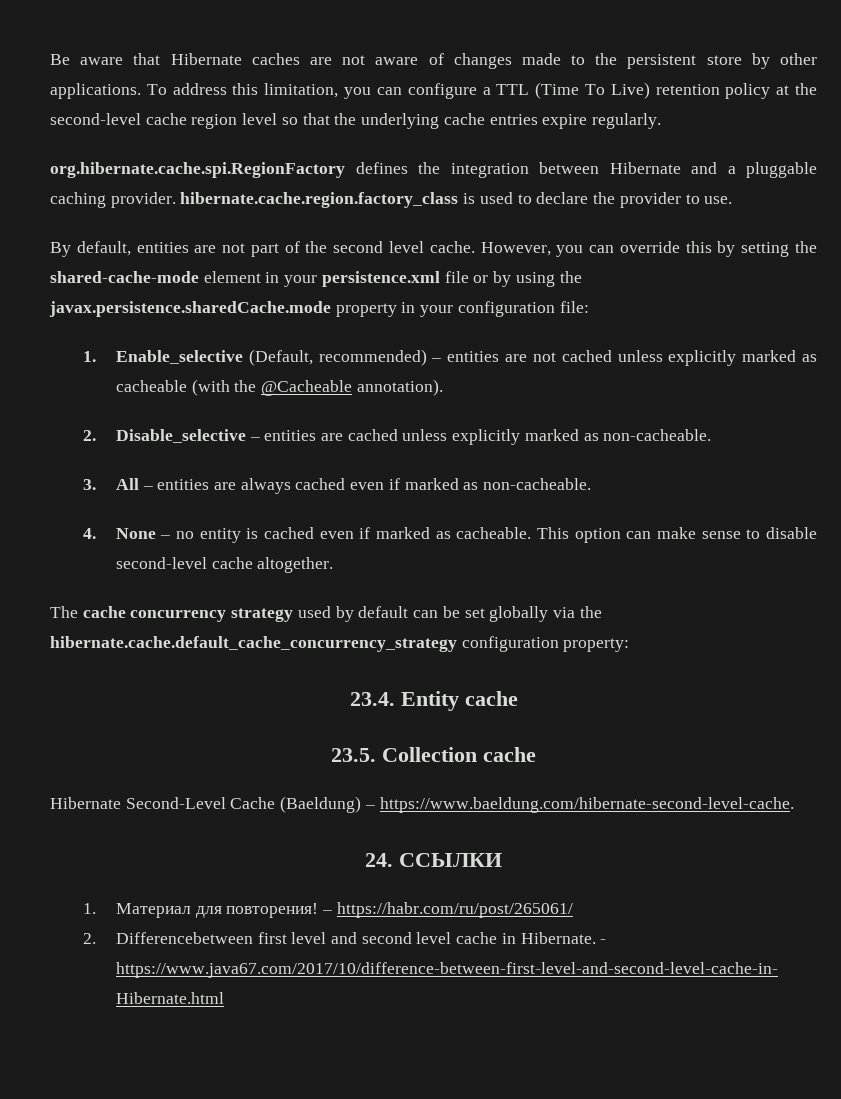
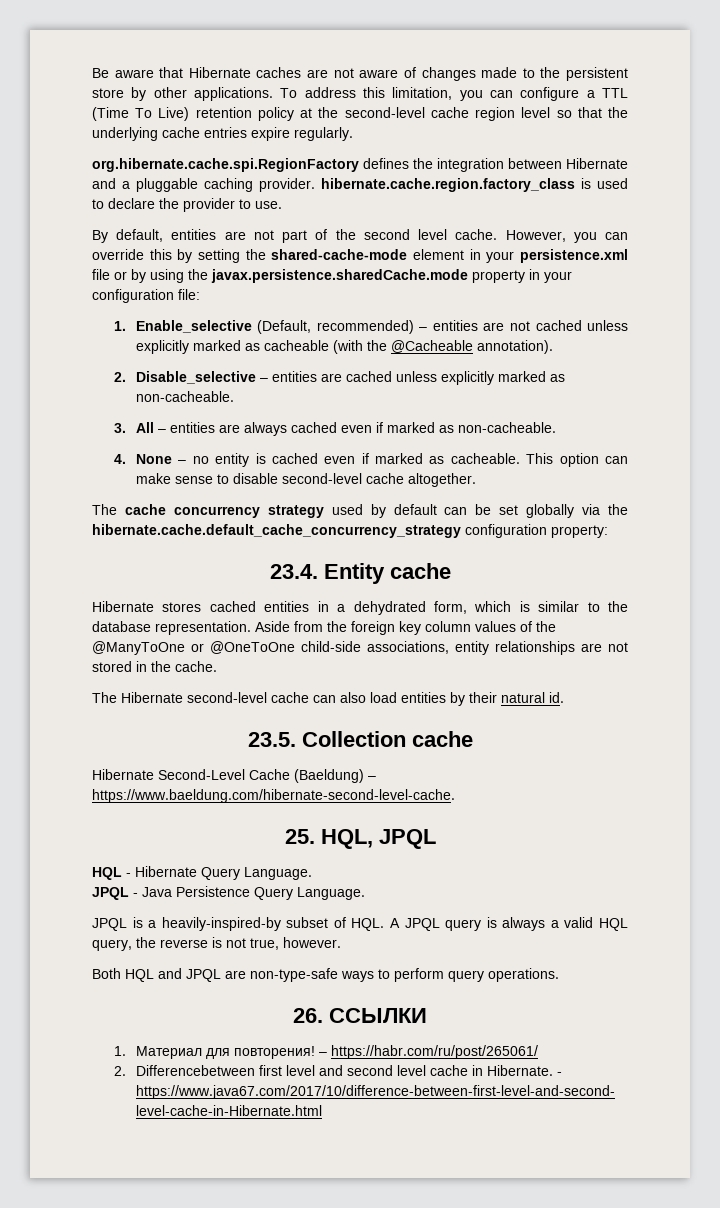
+ Hibernate stores cached entities in a dehydrated form, which is similar to the database representation. Aside from the foreign key column values of the @ManyToOne or @OneToOne child-side associations, entity relationships are not stored in the cache.
+ The Hibernate second-level cache can also load entities by their natural id.
- 24. ССЫЛКИ
+ 25. HQL, JPQL
+ HQL - Hibernate Query Language.
+ JPQL - Java Persistence Query Language.
+ JPQL is a heavily-inspired-by subset of HQL. A JPQL query is always a valid HQL query, the reverse is not true, however.
+ Both HQL and JPQL are non-type-safe ways to perform query operations.
+ 26. ССЫЛКИ

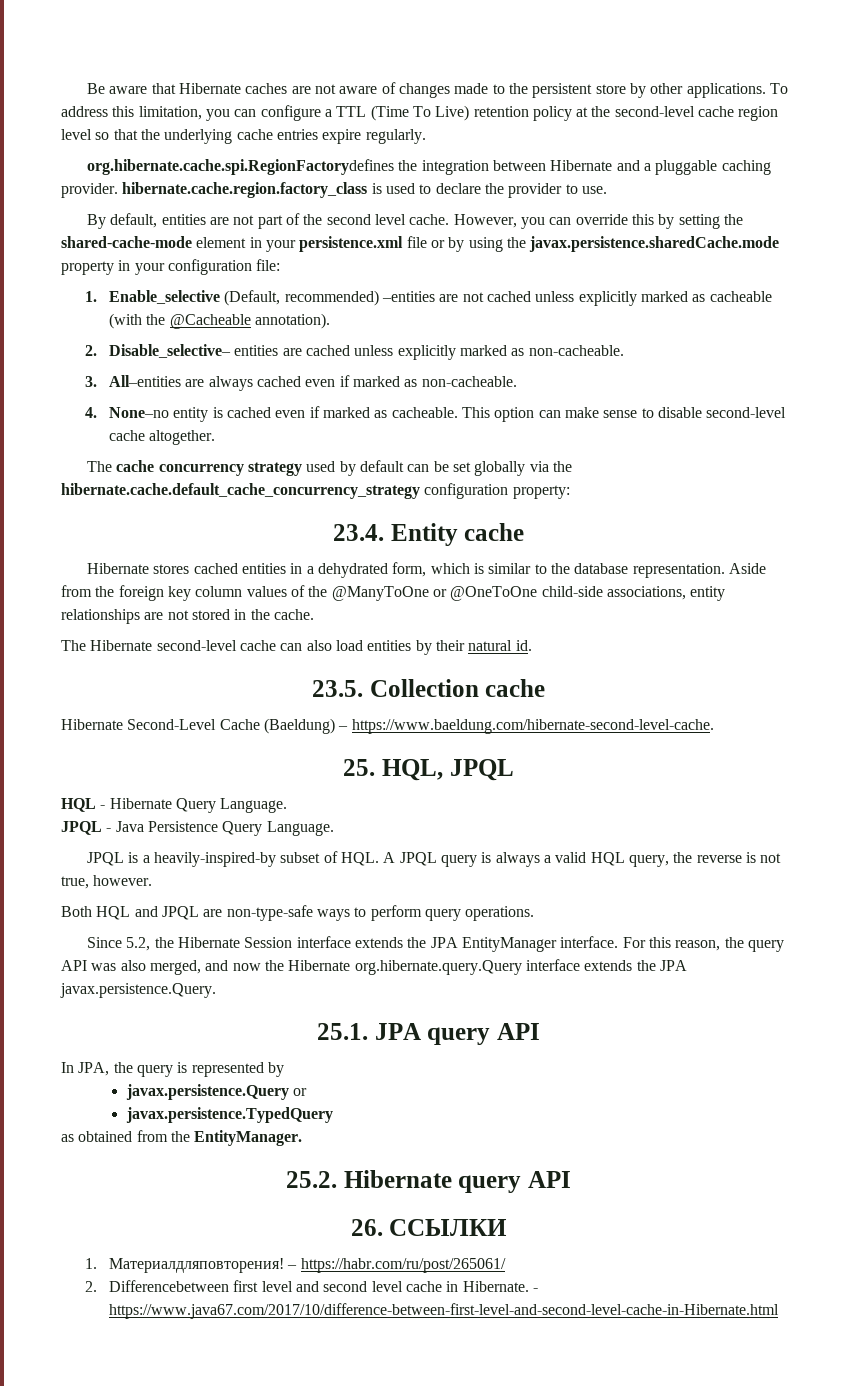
- org.hibernate.cache.spi.RegionFactory defines the integration between Hibernate and a pluggable caching provider. hibernate.cache.region.factory_class is used to declare the provider to use.
+ org.hibernate.cache.spi.RegionFactorydefines the integration between Hibernate and a pluggable caching provider. hibernate.cache.region.factory_class is used to declare the provider to use.
- 1. Enable_selective (Default, recommended) – entities are not cached unless explicitly marked as cacheable (with the @Cacheable annotation).
+ 1. Enable_selective (Default, recommended) –entities are not cached unless explicitly marked as cacheable (with the @Cacheable annotation).
- 2. Disable_selective – entities are cached unless explicitly marked as non-cacheable.
+ 2. Disable_selective– entities are cached unless explicitly marked as non-cacheable.
- 3. All – entities are always cached even if marked as non-cacheable.
+ 3. All–entities are always cached even if marked as non-cacheable.
- 4. None – no entity is cached even if marked as cacheable.
+ 4. None–no entity is cached even if marked as cacheable.
+ Since 5.2, the Hibernate Session interface extends the JPA EntityManager interface. For this reason, the query API was also merged, and now the Hibernate org.hibernate.query.Query interface extends the JPA javax.persistence.Query.
+ 25.1. JPA query API
+ In JPA, the query is represented by
+ javax.persistence.Query or
+ javax.persistence.TypedQuery
+ as obtained from the EntityManager.
+ 25.2. Hibernate query API
- 1. Материал для повторения!
+ 1. Материалдляповторения!

